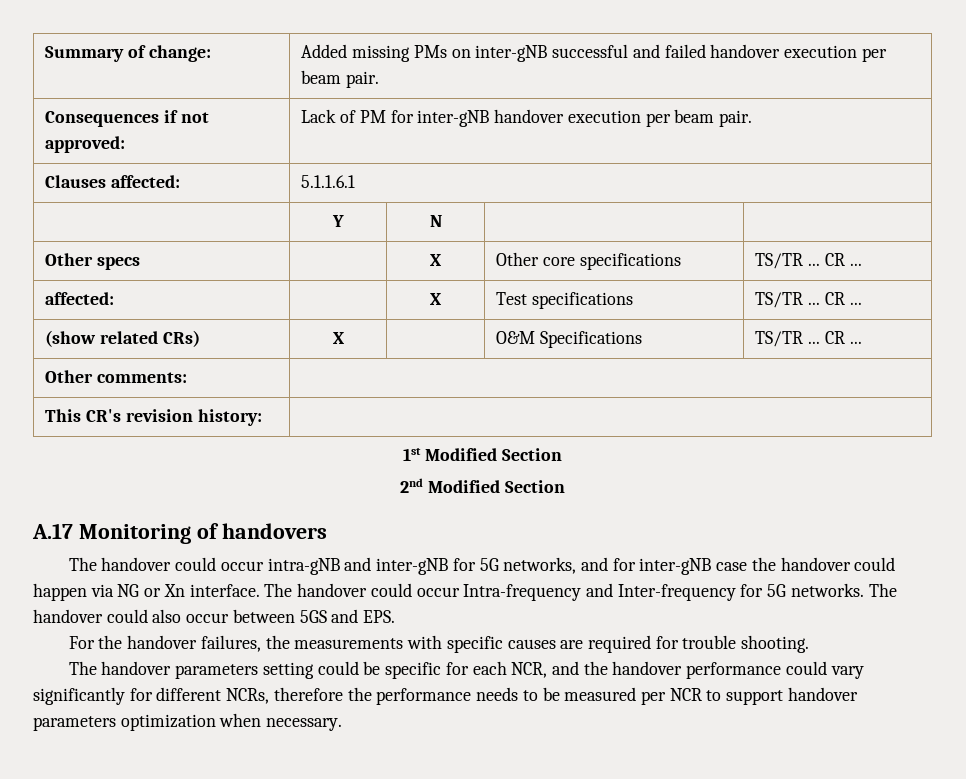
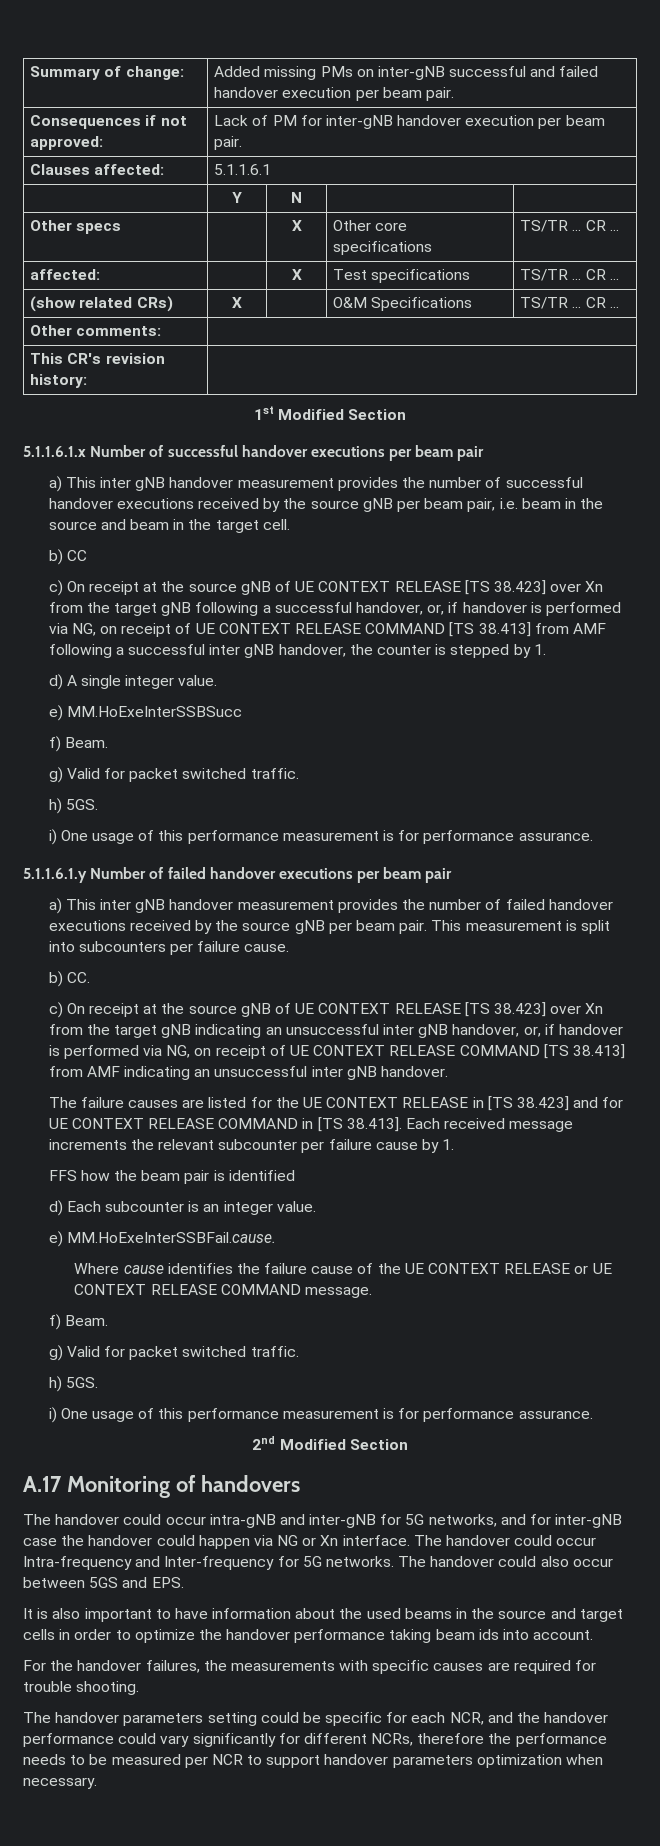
+ 5.1.1.6.1.x Number of successful handover executions per beam pair
+ a) This inter gNB handover measurement provides the number of successful handover executions received by the source gNB per beam pair, i.e. beam in the source and beam in the target cell.
+ b) CC
+ c) On receipt at the source gNB of UE CONTEXT RELEASE [TS 38.423] over Xn from the target gNB following a successful handover, or, if handover is performed via NG, on receipt of UE CONTEXT RELEASE COMMAND [TS 38.413] from AMF following a successful inter gNB handover, the counter is stepped by 1.
+ d) A single integer value.
+ e) MM.HoExeInterSSBSucc
+ f) Beam.
+ g) Valid for packet switched traffic.
+ h) 5GS.
+ i) One usage of this performance measurement is for performance assurance.
+ 5.1.1.6.1.y Number of failed handover executions per beam pair
+ a) This inter gNB handover measurement provides the number of failed handover executions received by the source gNB per beam pair. This measurement is split into subcounters per failure cause.
+ b) CC.
+ c) On receipt at the source gNB of UE CONTEXT RELEASE [TS 38.423] over Xn from the target gNB indicating an unsuccessful inter gNB handover, or, if handover is performed via NG, on receipt of UE CONTEXT RELEASE COMMAND [TS 38.413] from AMF indicating an unsuccessful inter gNB handover.
+ The failure causes are listed for the UE CONTEXT RELEASE in [TS 38.423] and for UE CONTEXT RELEASE COMMAND in [TS 38.413]. Each received message increments the relevant subcounter per failure cause by 1.
+ FFS how the beam pair is identified
+ d) Each subcounter is an integer value.
+ e) MM.HoExeInterSSBFail.cause.
+ Where cause identifies the failure cause of the UE CONTEXT RELEASE or UE CONTEXT RELEASE COMMAND message.
+ f) Beam.
+ g) Valid for packet switched traffic.
+ h) 5GS.
+ i) One usage of this performance measurement is for performance assurance.
+ It is also important to have information about the used beams in the source and target cells in order to optimize the handover performance taking beam ids into account.

